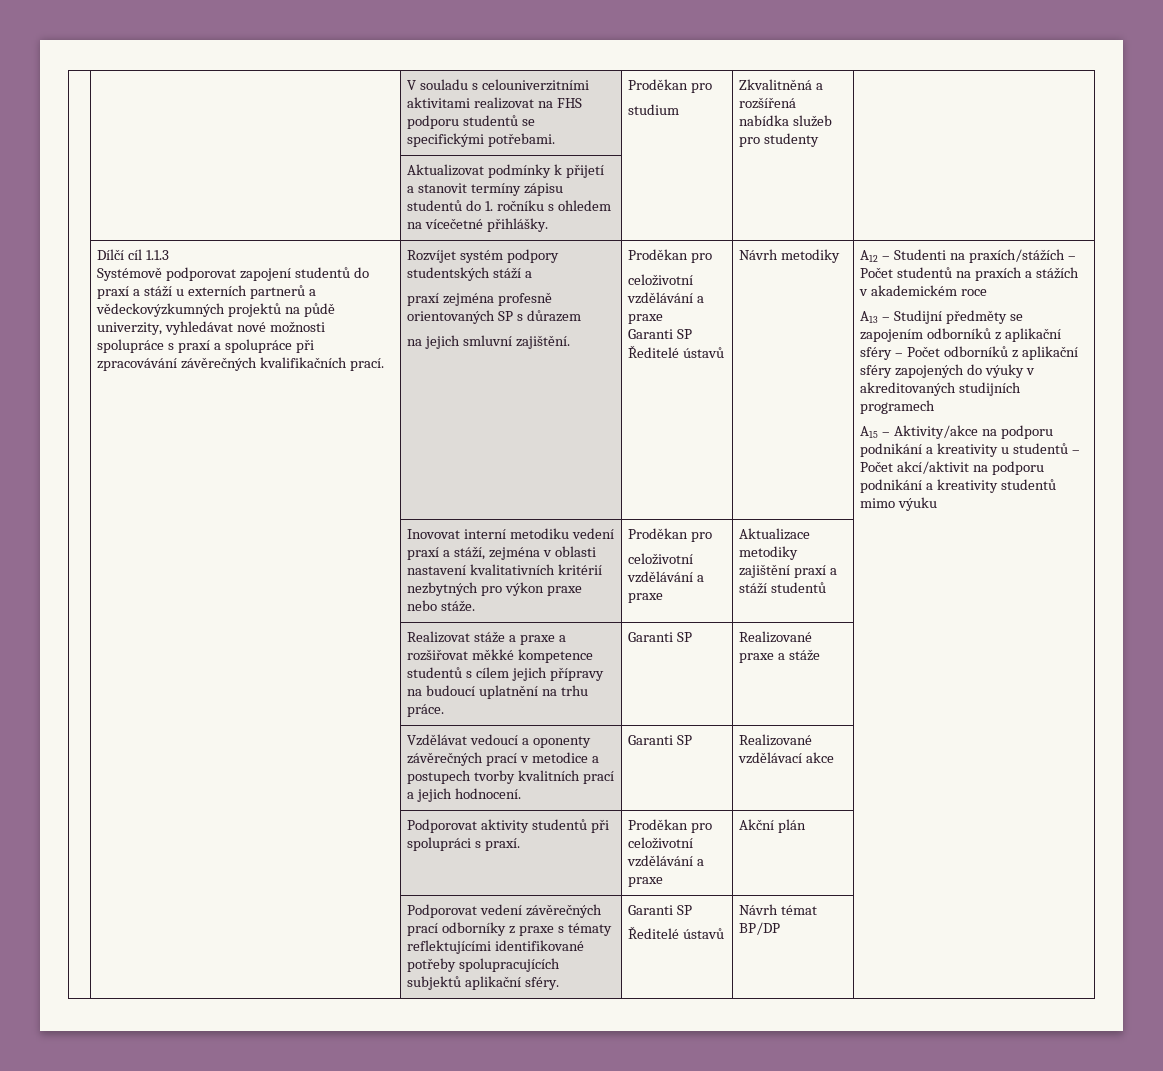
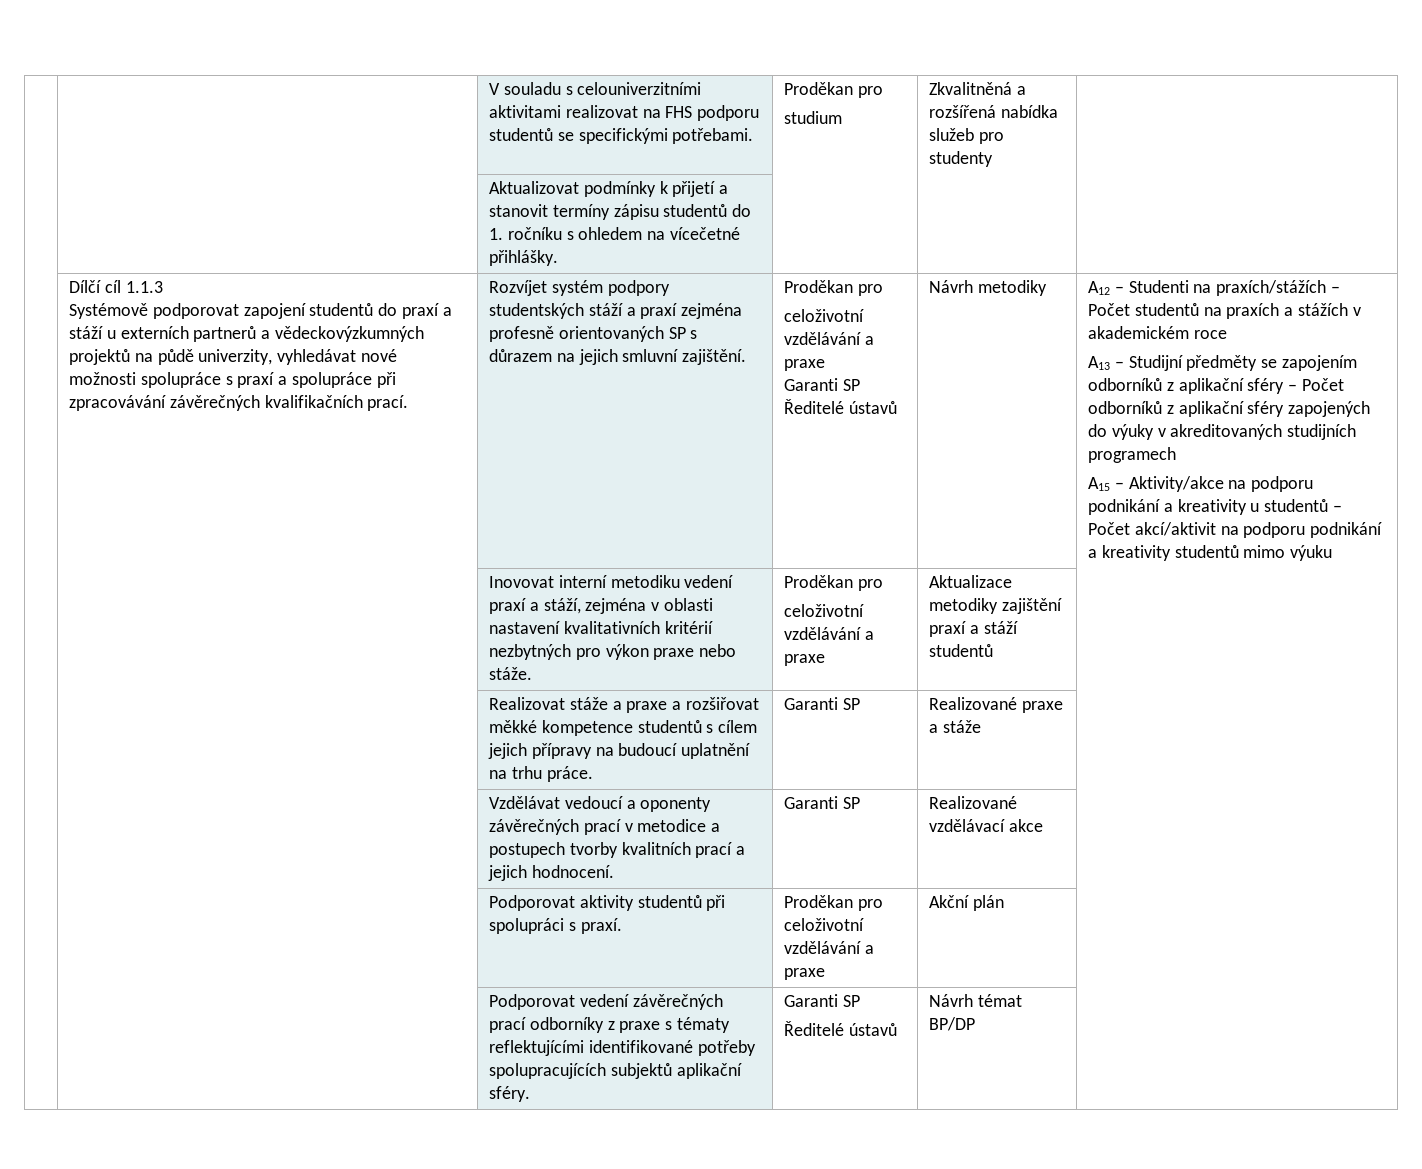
- Rozvíjet systém podpory studentských stáží a
- praxí zejména profesně orientovaných SP s důrazem
- na jejich smluvní zajištění.
+ Rozvíjet systém podpory studentských stáží a praxí zejména profesně orientovaných SP s důrazem na jejich smluvní zajištění.

